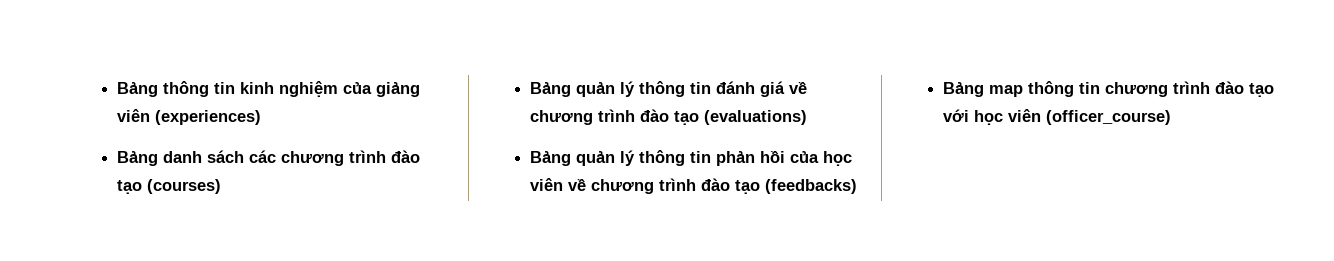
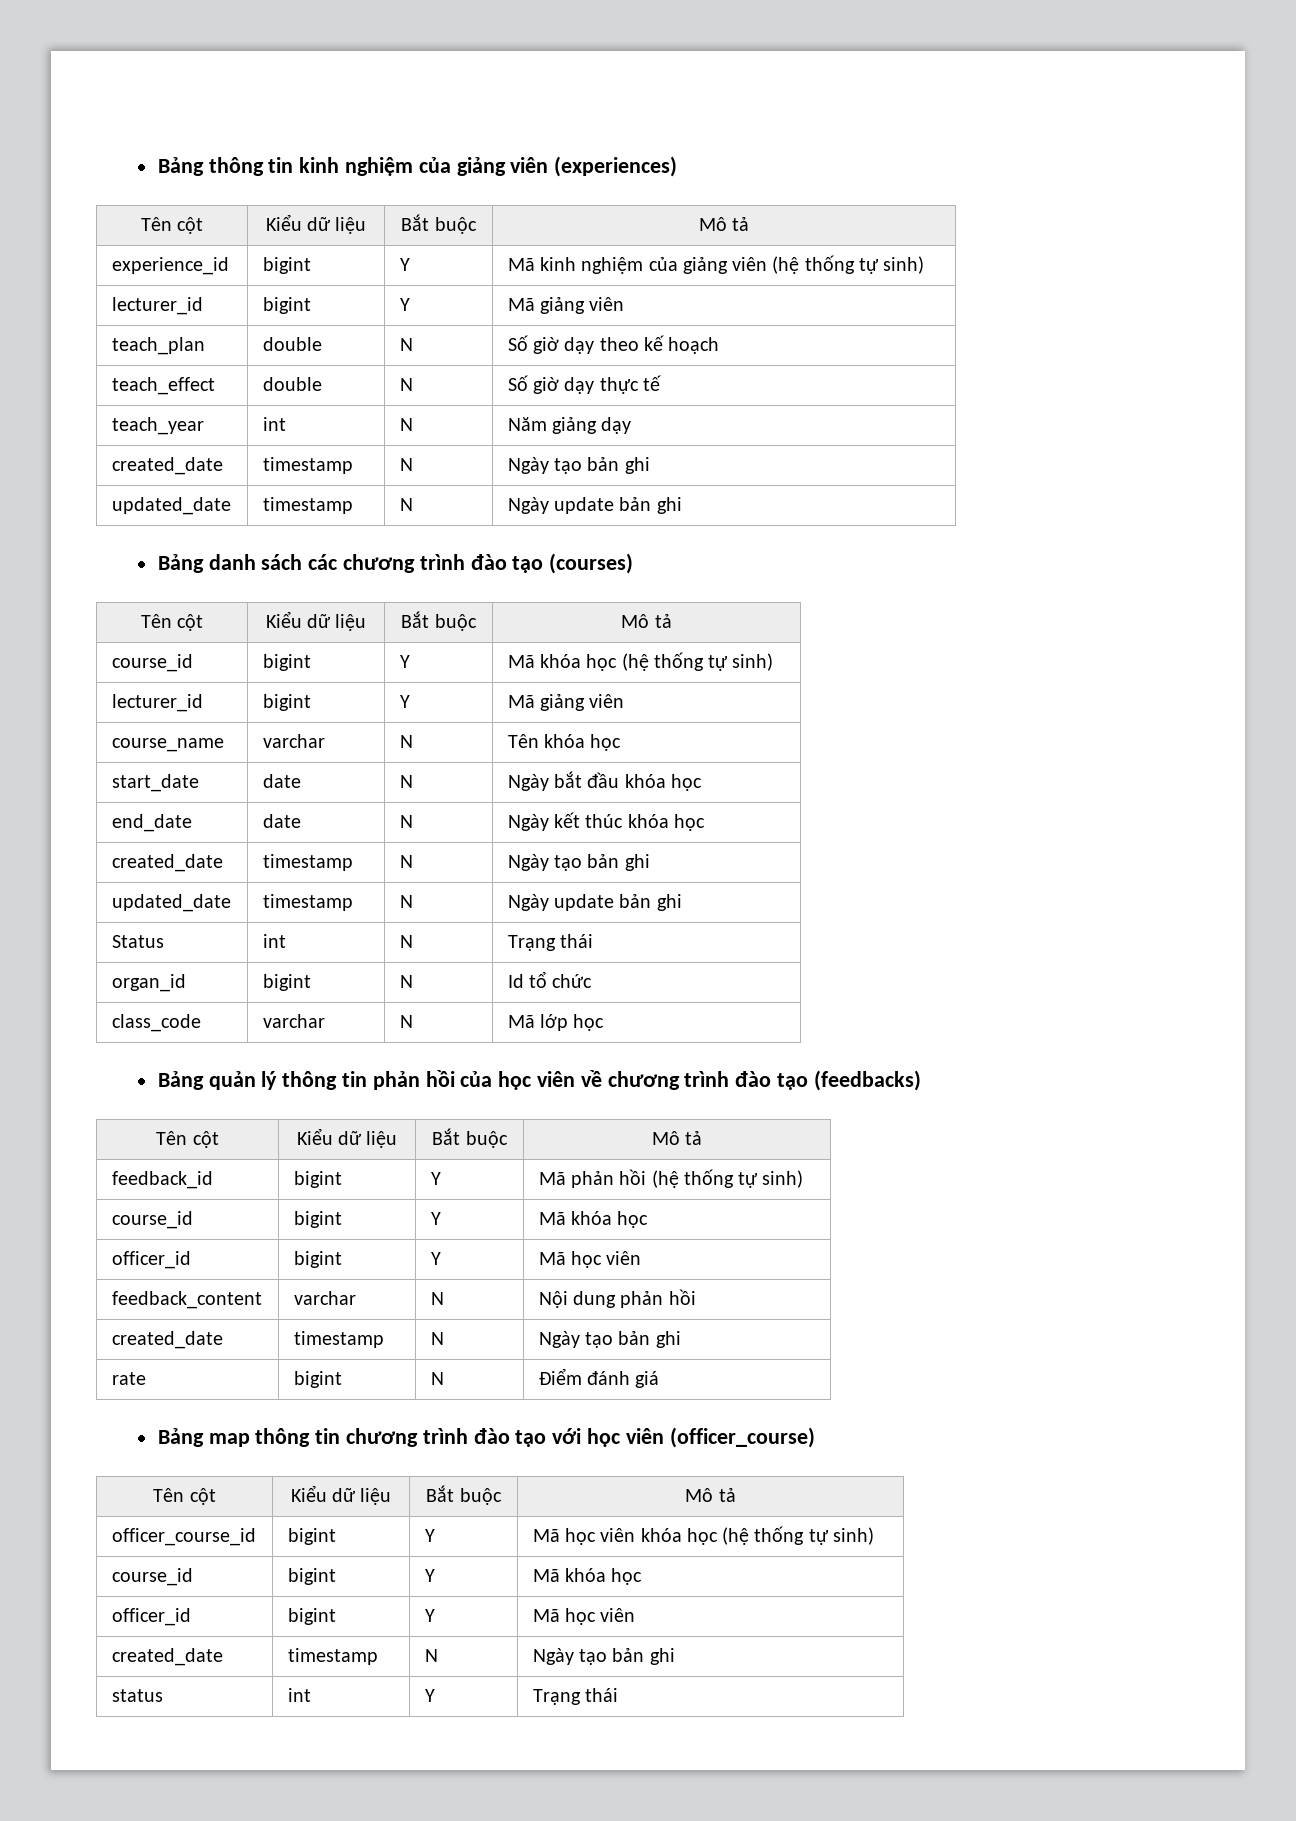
  Bảng thông tin kinh nghiệm của giảng viên (experiences)
+ Tên cột | Kiểu dữ liệu | Bắt buộc | Mô tả
+ experience_id | bigint | Y | Mã kinh nghiệm của giảng viên (hệ thống tự sinh)
+ lecturer_id | bigint | Y | Mã giảng viên
+ teach_plan | double | N | Số giờ dạy theo kế hoạch
+ teach_effect | double | N | Số giờ dạy thực tế
+ teach_year | int | N | Năm giảng dạy
+ created_date | timestamp | N | Ngày tạo bản ghi
+ updated_date | timestamp | N | Ngày update bản ghi
  Bảng danh sách các chương trình đào tạo (courses)
- Bảng quản lý thông tin đánh giá về chương trình đào tạo (evaluations)
+ Tên cột | Kiểu dữ liệu | Bắt buộc | Mô tả
+ course_id | bigint | Y | Mã khóa học (hệ thống tự sinh)
+ lecturer_id | bigint | Y | Mã giảng viên
+ course_name | varchar | N | Tên khóa học
+ start_date | date | N | Ngày bắt đầu khóa học
+ end_date | date | N | Ngày kết thúc khóa học
+ created_date | timestamp | N | Ngày tạo bản ghi
+ updated_date | timestamp | N | Ngày update bản ghi
+ Status | int | N | Trạng thái
+ organ_id | bigint | N | Id tổ chức
+ class_code | varchar | N | Mã lớp học
  Bảng quản lý thông tin phản hồi của học viên về chương trình đào tạo (feedbacks)
+ Tên cột | Kiểu dữ liệu | Bắt buộc | Mô tả
+ feedback_id | bigint | Y | Mã phản hồi (hệ thống tự sinh)
+ course_id | bigint | Y | Mã khóa học
+ officer_id | bigint | Y | Mã học viên
+ feedback_content | varchar | N | Nội dung phản hồi
+ created_date | timestamp | N | Ngày tạo bản ghi
+ rate | bigint | N | Điểm đánh giá
  Bảng map thông tin chương trình đào tạo với học viên (officer_course)
+ Tên cột | Kiểu dữ liệu | Bắt buộc | Mô tả
+ officer_course_id | bigint | Y | Mã học viên khóa học (hệ thống tự sinh)
+ course_id | bigint | Y | Mã khóa học
+ officer_id | bigint | Y | Mã học viên
+ created_date | timestamp | N | Ngày tạo bản ghi
+ status | int | Y | Trạng thái

